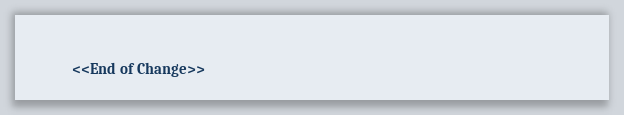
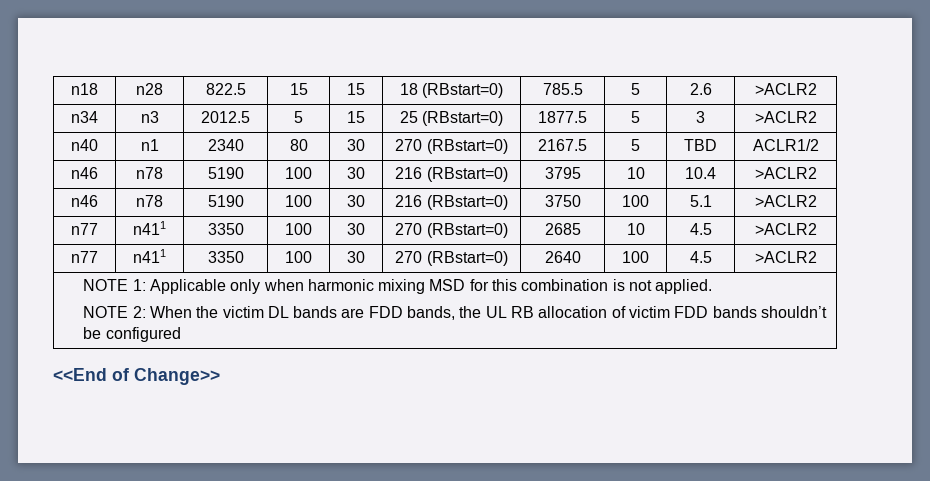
+ n18 | n28 | 822.5 | 15 | 15 | 18 (RBstart=0) | 785.5 | 5 | 2.6 | >ACLR2
+ n34 | n3 | 2012.5 | 5 | 15 | 25 (RBstart=0) | 1877.5 | 5 | 3 | >ACLR2
+ n40 | n1 | 2340 | 80 | 30 | 270 (RBstart=0) | 2167.5 | 5 | TBD | ACLR1/2
+ n46 | n78 | 5190 | 100 | 30 | 216 (RBstart=0) | 3795 | 10 | 10.4 | >ACLR2
+ n46 | n78 | 5190 | 100 | 30 | 216 (RBstart=0) | 3750 | 100 | 5.1 | >ACLR2
+ n77 | n411 | 3350 | 100 | 30 | 270 (RBstart=0) | 2685 | 10 | 4.5 | >ACLR2
+ n77 | n411 | 3350 | 100 | 30 | 270 (RBstart=0) | 2640 | 100 | 4.5 | >ACLR2
+ NOTE 1: Applicable only when harmonic mixing MSD for this combination is not applied.
+ NOTE 2: When the victim DL bands are FDD bands, the UL RB allocation of victim FDD bands shouldn’t be configured

